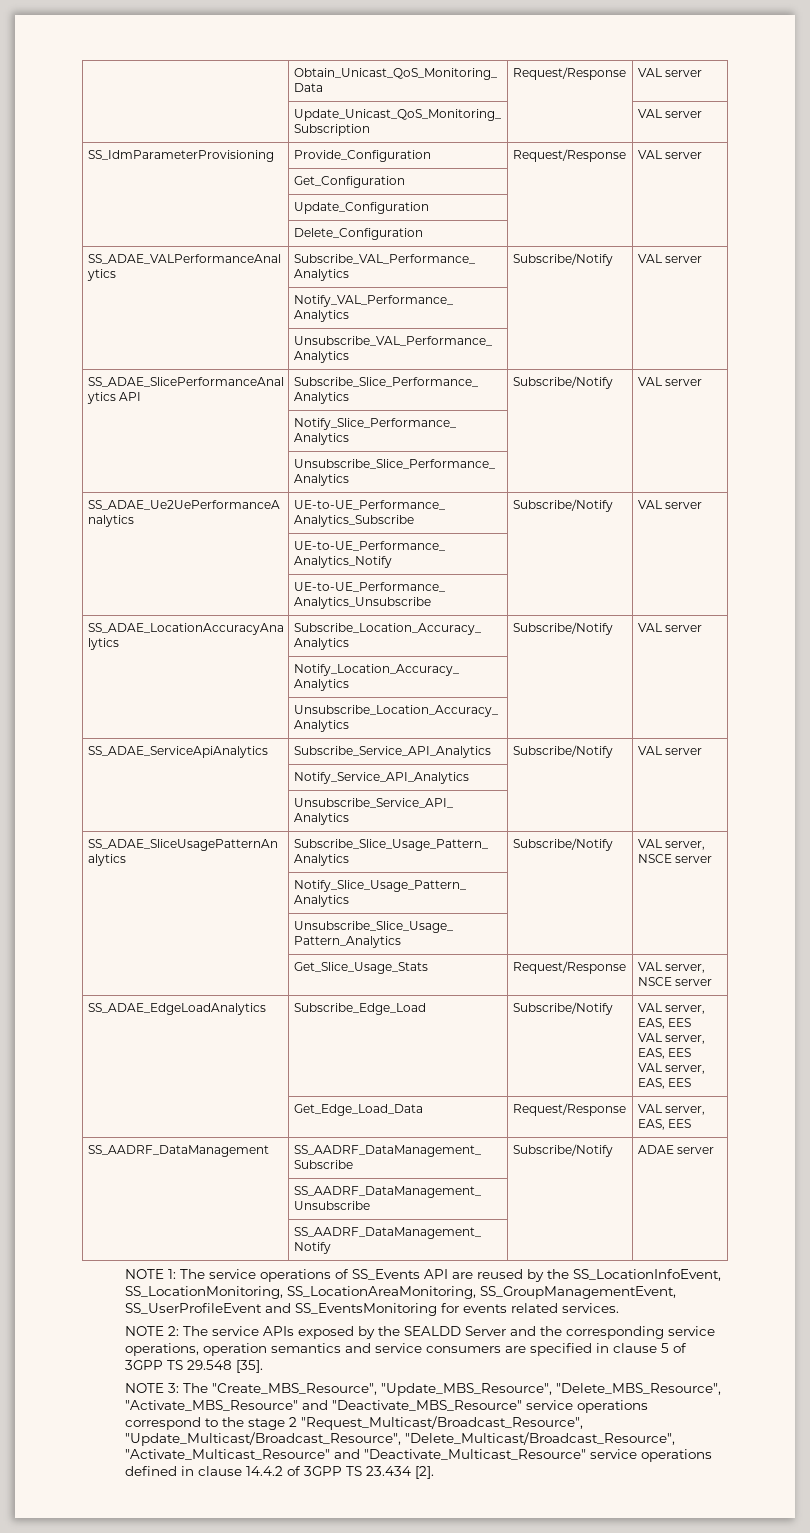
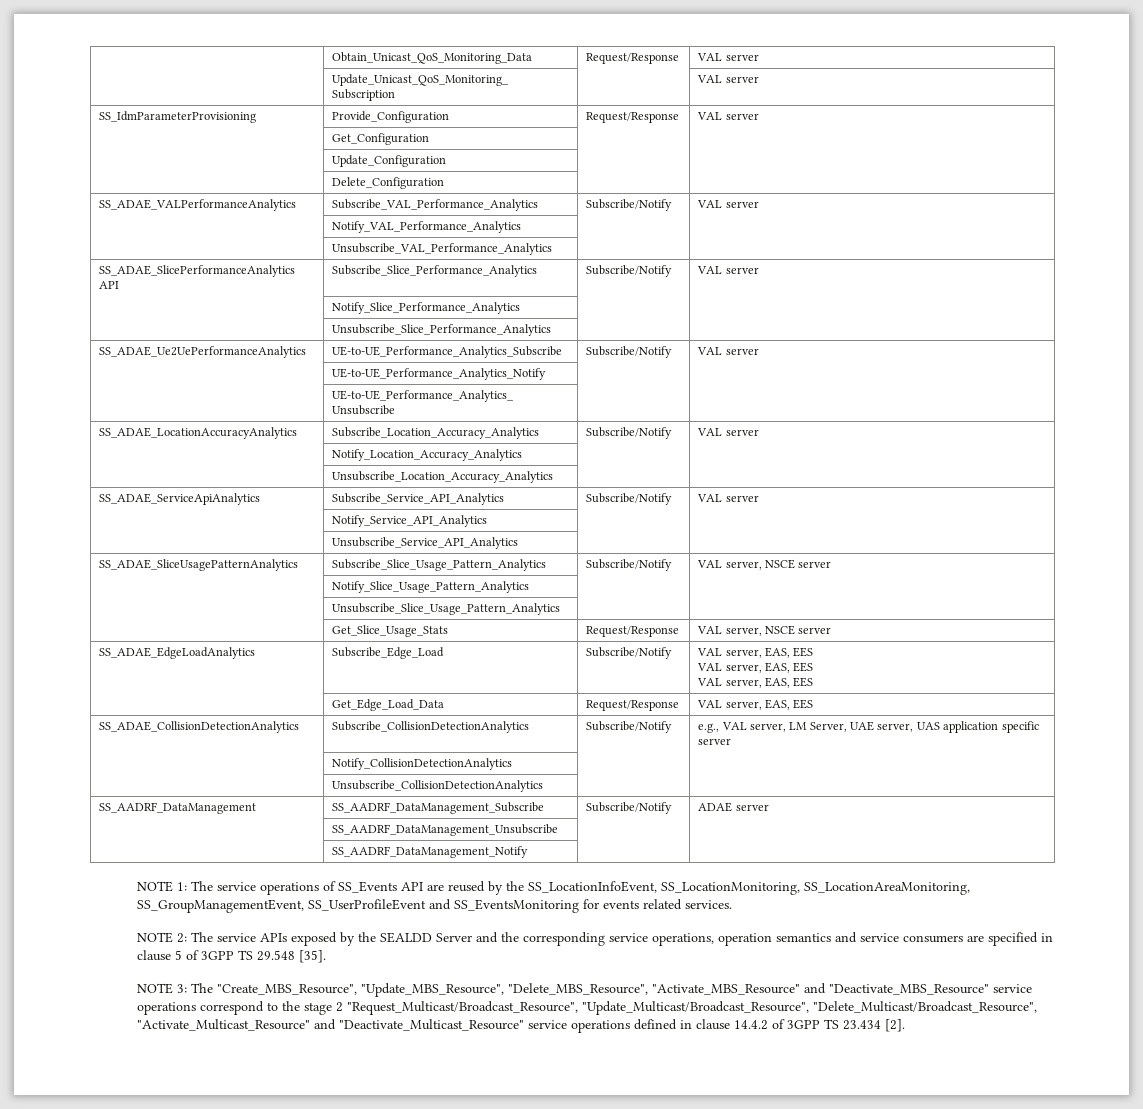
+ SS_ADAE_CollisionDetectionAnalytics | Subscribe_CollisionDetectionAnalytics | Subscribe/Notify | e.g., VAL server, LM Server, UAE server, UAS application specific server
+ | Notify_CollisionDetectionAnalytics | |
+ | Unsubscribe_CollisionDetectionAnalytics | |

